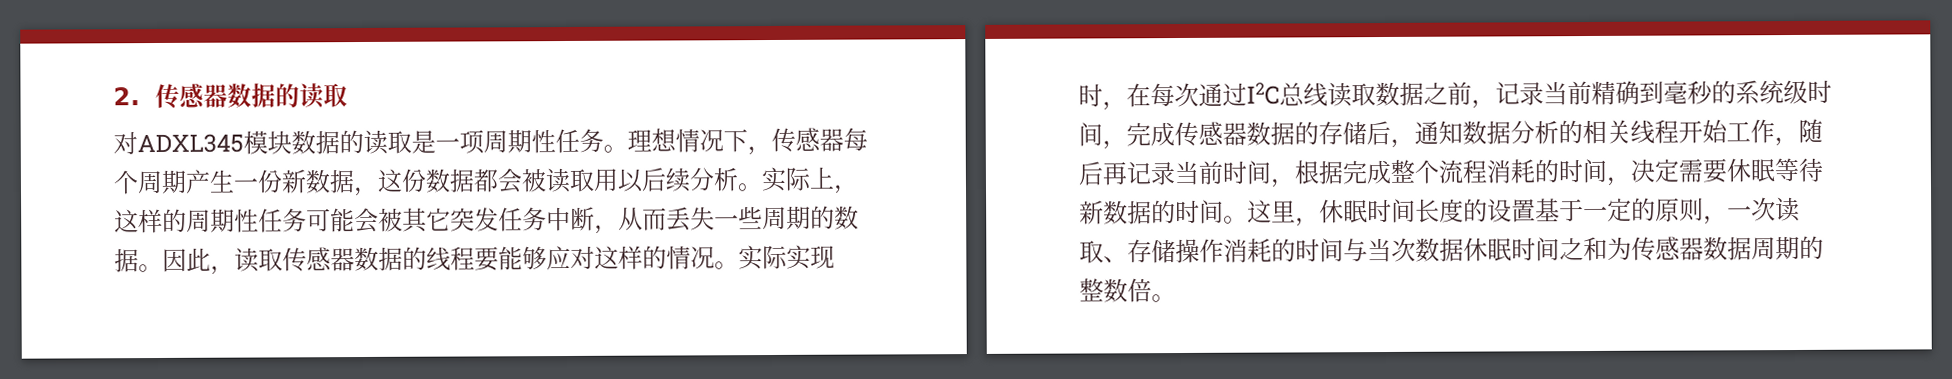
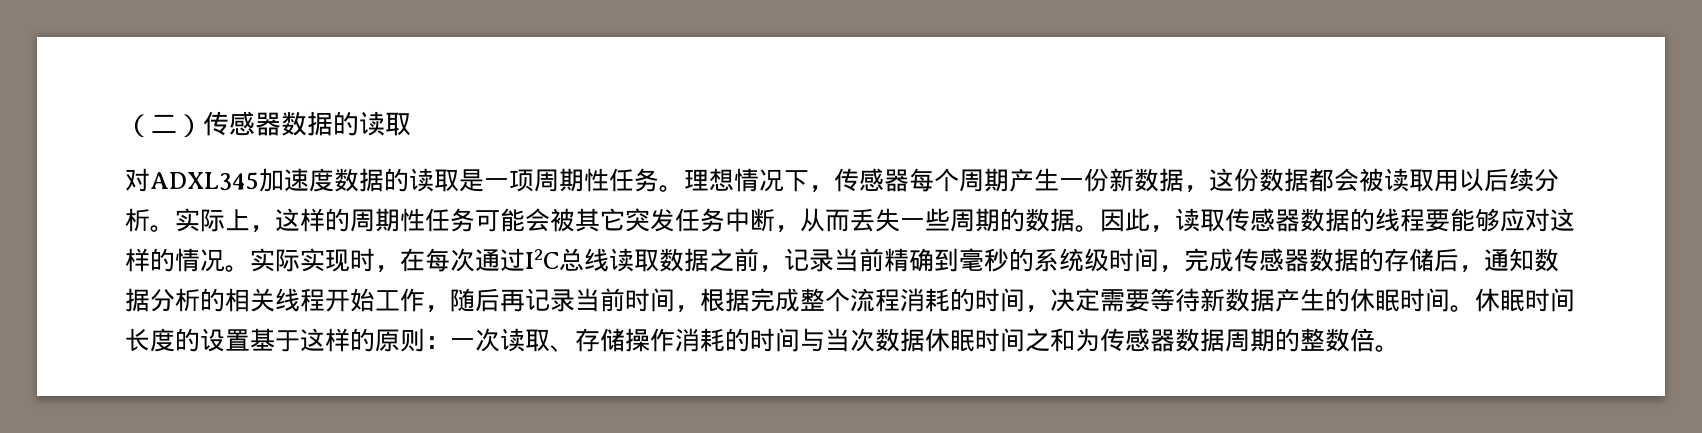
- 2.传感器数据的读取
+ （二）传感器数据的读取
- 对ADXL345模块数据的读取是一项周期性任务。
+ 对ADXL345加速度数据的读取是一项周期性任务。
- 实际实现时，在每次通过I2C总线读取数据之前，记录当前精确到毫秒的系统级时间，完成传感器数据的存储后，通知数据分析的相关线程开始工作，随后再记录当前时间，根据完成整个流程消耗的时间，决定需要休眠等待新数据的时间。这里，休眠时间长度的设置基于一定的原则，一次读取、存储操作消耗的时间与当次数据休眠时间之和为传感器数据周期的整数倍。
+ 实际实现时，在每次通过I2C总线读取数据之前，记录当前精确到毫秒的系统级时间，完成传感器数据的存储后，通知数据分析的相关线程开始工作，随后再记录当前时间，根据完成整个流程消耗的时间，决定需要等待新数据产生的休眠时间。休眠时间长度的设置基于这样的原则：一次读取、存储操作消耗的时间与当次数据休眠时间之和为传感器数据周期的整数倍。

